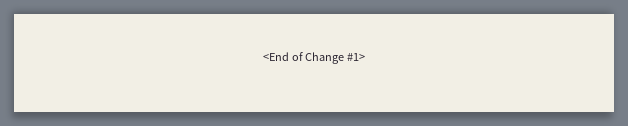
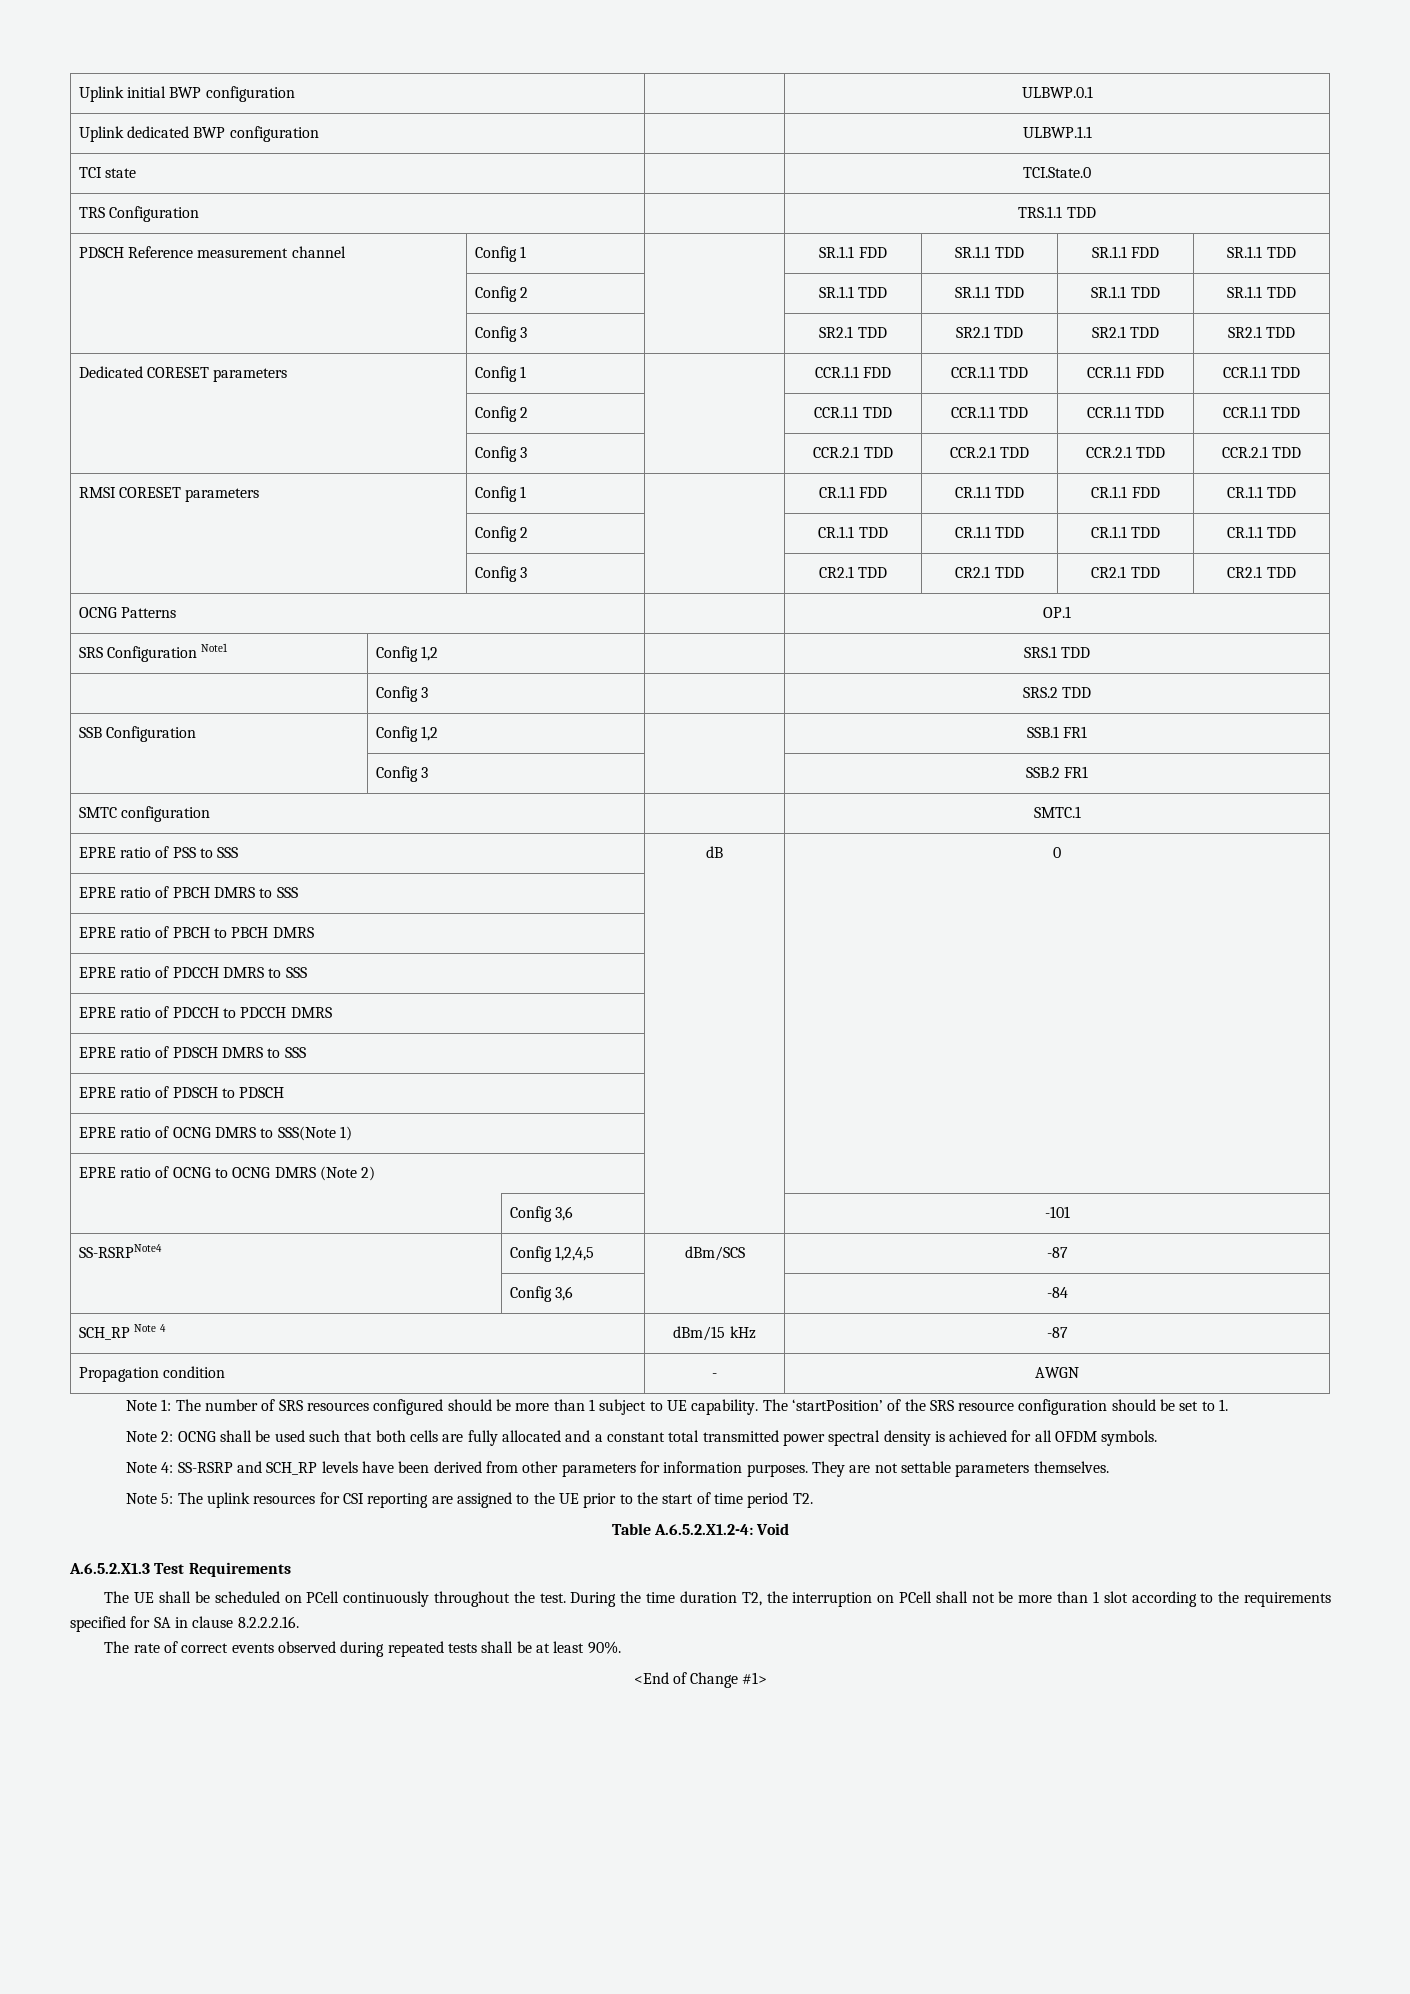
+ Uplink initial BWP configuration | | ULBWP.0.1
+ Uplink dedicated BWP configuration | | ULBWP.1.1
+ TCI state | | TCI.State.0
+ TRS Configuration | | TRS.1.1 TDD
+ PDSCH Reference measurement channel | Config 1 | | SR.1.1 FDD | SR.1.1 TDD | SR.1.1 FDD | SR.1.1 TDD
+ | Config 2 | | SR.1.1 TDD | SR.1.1 TDD | SR.1.1 TDD | SR.1.1 TDD
+ | Config 3 | | SR2.1 TDD | SR2.1 TDD | SR2.1 TDD | SR2.1 TDD
+ Dedicated CORESET parameters | Config 1 | | CCR.1.1 FDD | CCR.1.1 TDD | CCR.1.1 FDD | CCR.1.1 TDD
+ | Config 2 | | CCR.1.1 TDD | CCR.1.1 TDD | CCR.1.1 TDD | CCR.1.1 TDD
+ | Config 3 | | CCR.2.1 TDD | CCR.2.1 TDD | CCR.2.1 TDD | CCR.2.1 TDD
+ RMSI CORESET parameters | Config 1 | | CR.1.1 FDD | CR.1.1 TDD | CR.1.1 FDD | CR.1.1 TDD
+ | Config 2 | | CR.1.1 TDD | CR.1.1 TDD | CR.1.1 TDD | CR.1.1 TDD
+ | Config 3 | | CR2.1 TDD | CR2.1 TDD | CR2.1 TDD | CR2.1 TDD
+ OCNG Patterns | | OP.1
+ SRS Configuration Note1 | Config 1,2 | | SRS.1 TDD
+ | Config 3 | | SRS.2 TDD
+ SSB Configuration | Config 1,2 | | SSB.1 FR1
+ | Config 3 | | SSB.2 FR1
+ SMTC configuration | | SMTC.1
+ EPRE ratio of PSS to SSS | dB | 0
+ EPRE ratio of PBCH DMRS to SSS | |
+ EPRE ratio of PBCH to PBCH DMRS | |
+ EPRE ratio of PDCCH DMRS to SSS | |
+ EPRE ratio of PDCCH to PDCCH DMRS | |
+ EPRE ratio of PDSCH DMRS to SSS | |
+ EPRE ratio of PDSCH to PDSCH | |
+ EPRE ratio of OCNG DMRS to SSS(Note 1) | |
+ EPRE ratio of OCNG to OCNG DMRS (Note 2) | |
+ | Config 3,6 | | -101
+ SS-RSRPNote4 | Config 1,2,4,5 | dBm/SCS | -87
+ | Config 3,6 | | -84
+ SCH_RP Note 4 | dBm/15 kHz | -87
+ Propagation condition | - | AWGN
+ Note 1: The number of SRS resources configured should be more than 1 subject to UE capability. The ‘startPosition’ of the SRS resource configuration should be set to 1.
+ Note 2: OCNG shall be used such that both cells are fully allocated and a constant total transmitted power spectral density is achieved for all OFDM symbols.
+ Note 4: SS-RSRP and SCH_RP levels have been derived from other parameters for information purposes. They are not settable parameters themselves.
+ Note 5: The uplink resources for CSI reporting are assigned to the UE prior to the start of time period T2.
+ Table A.6.5.2.X1.2-4: Void
+ A.6.5.2.X1.3 Test Requirements
+ The UE shall be scheduled on PCell continuously throughout the test. During the time duration T2, the interruption on PCell shall not be more than 1 slot according to the requirements specified for SA in clause 8.2.2.2.16.
+ The rate of correct events observed during repeated tests shall be at least 90%.

